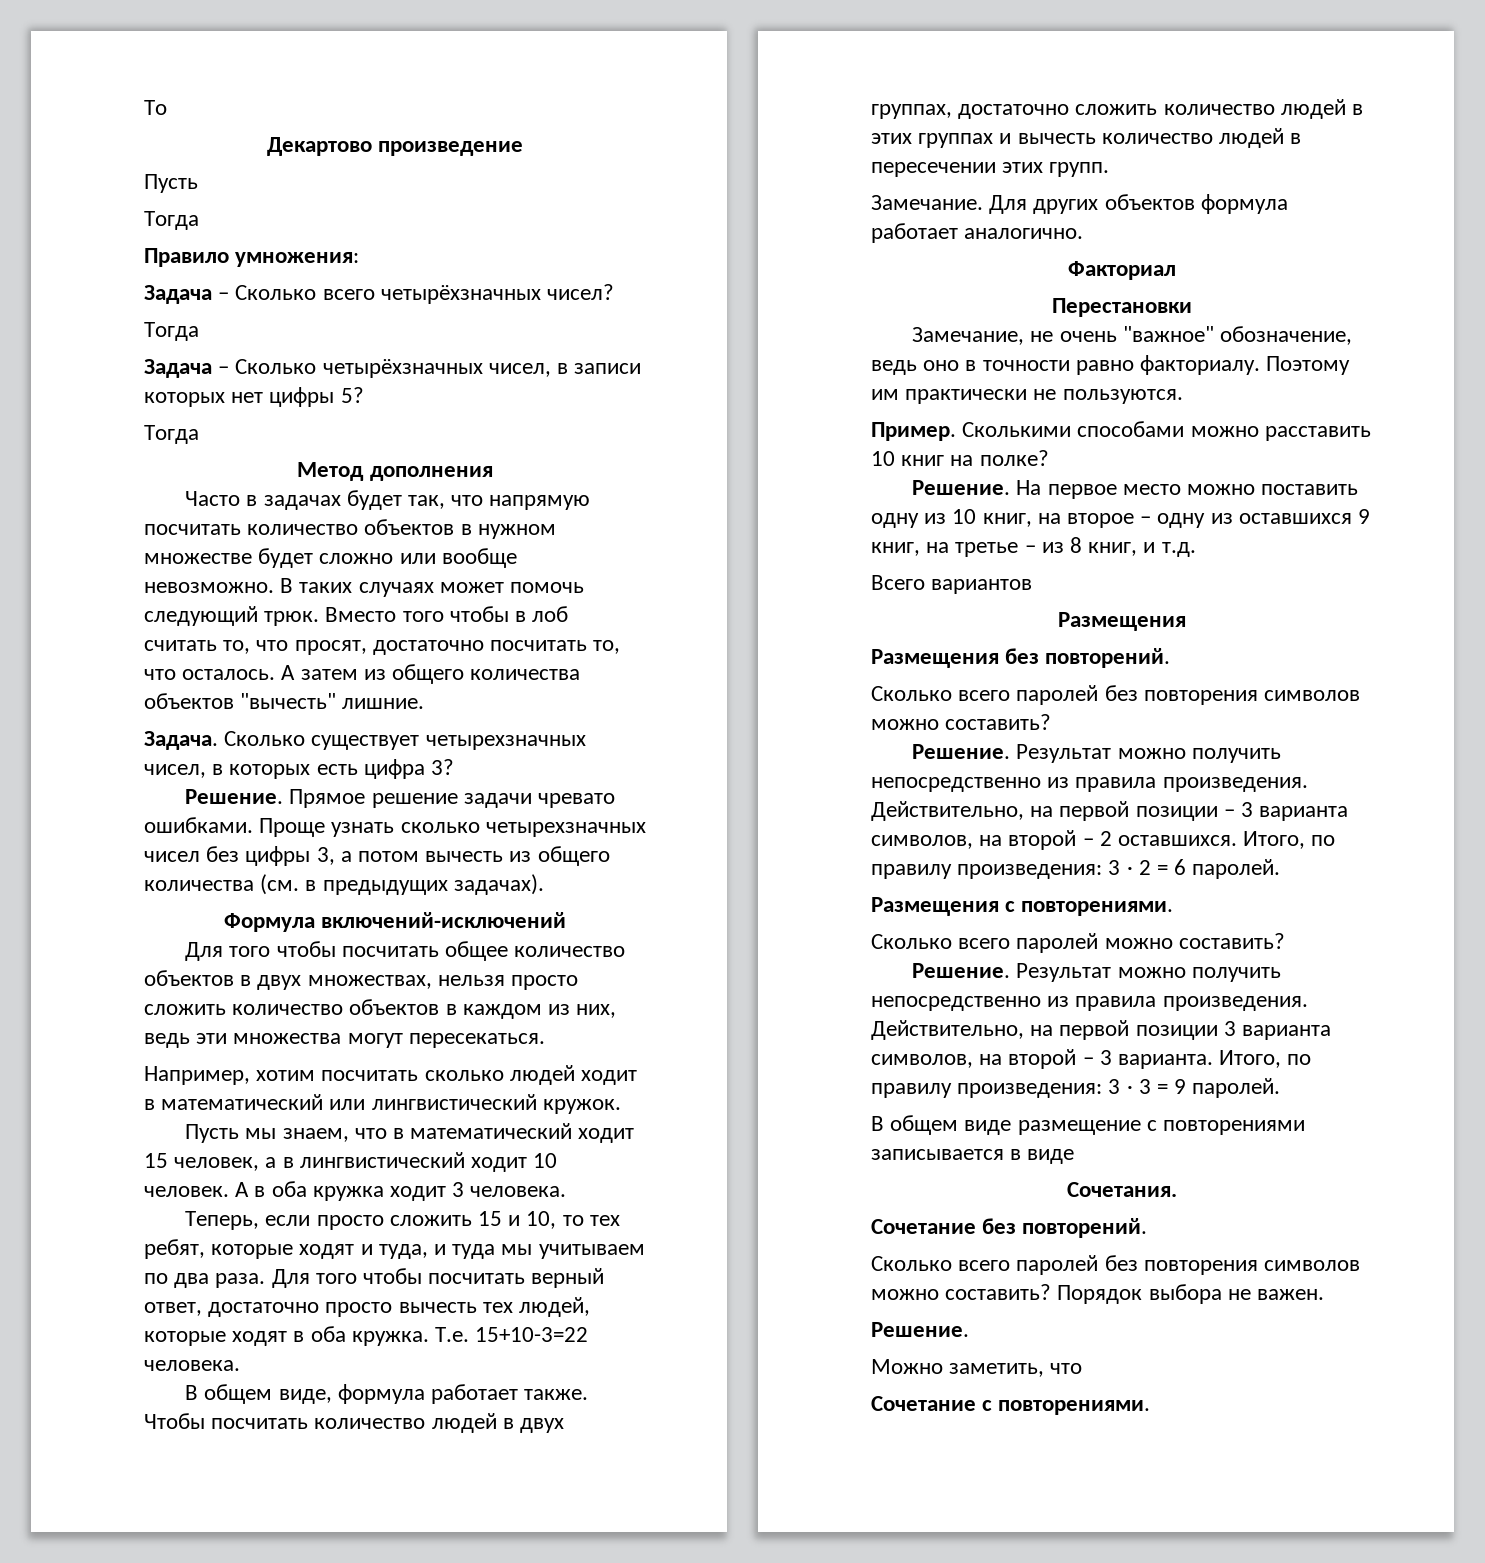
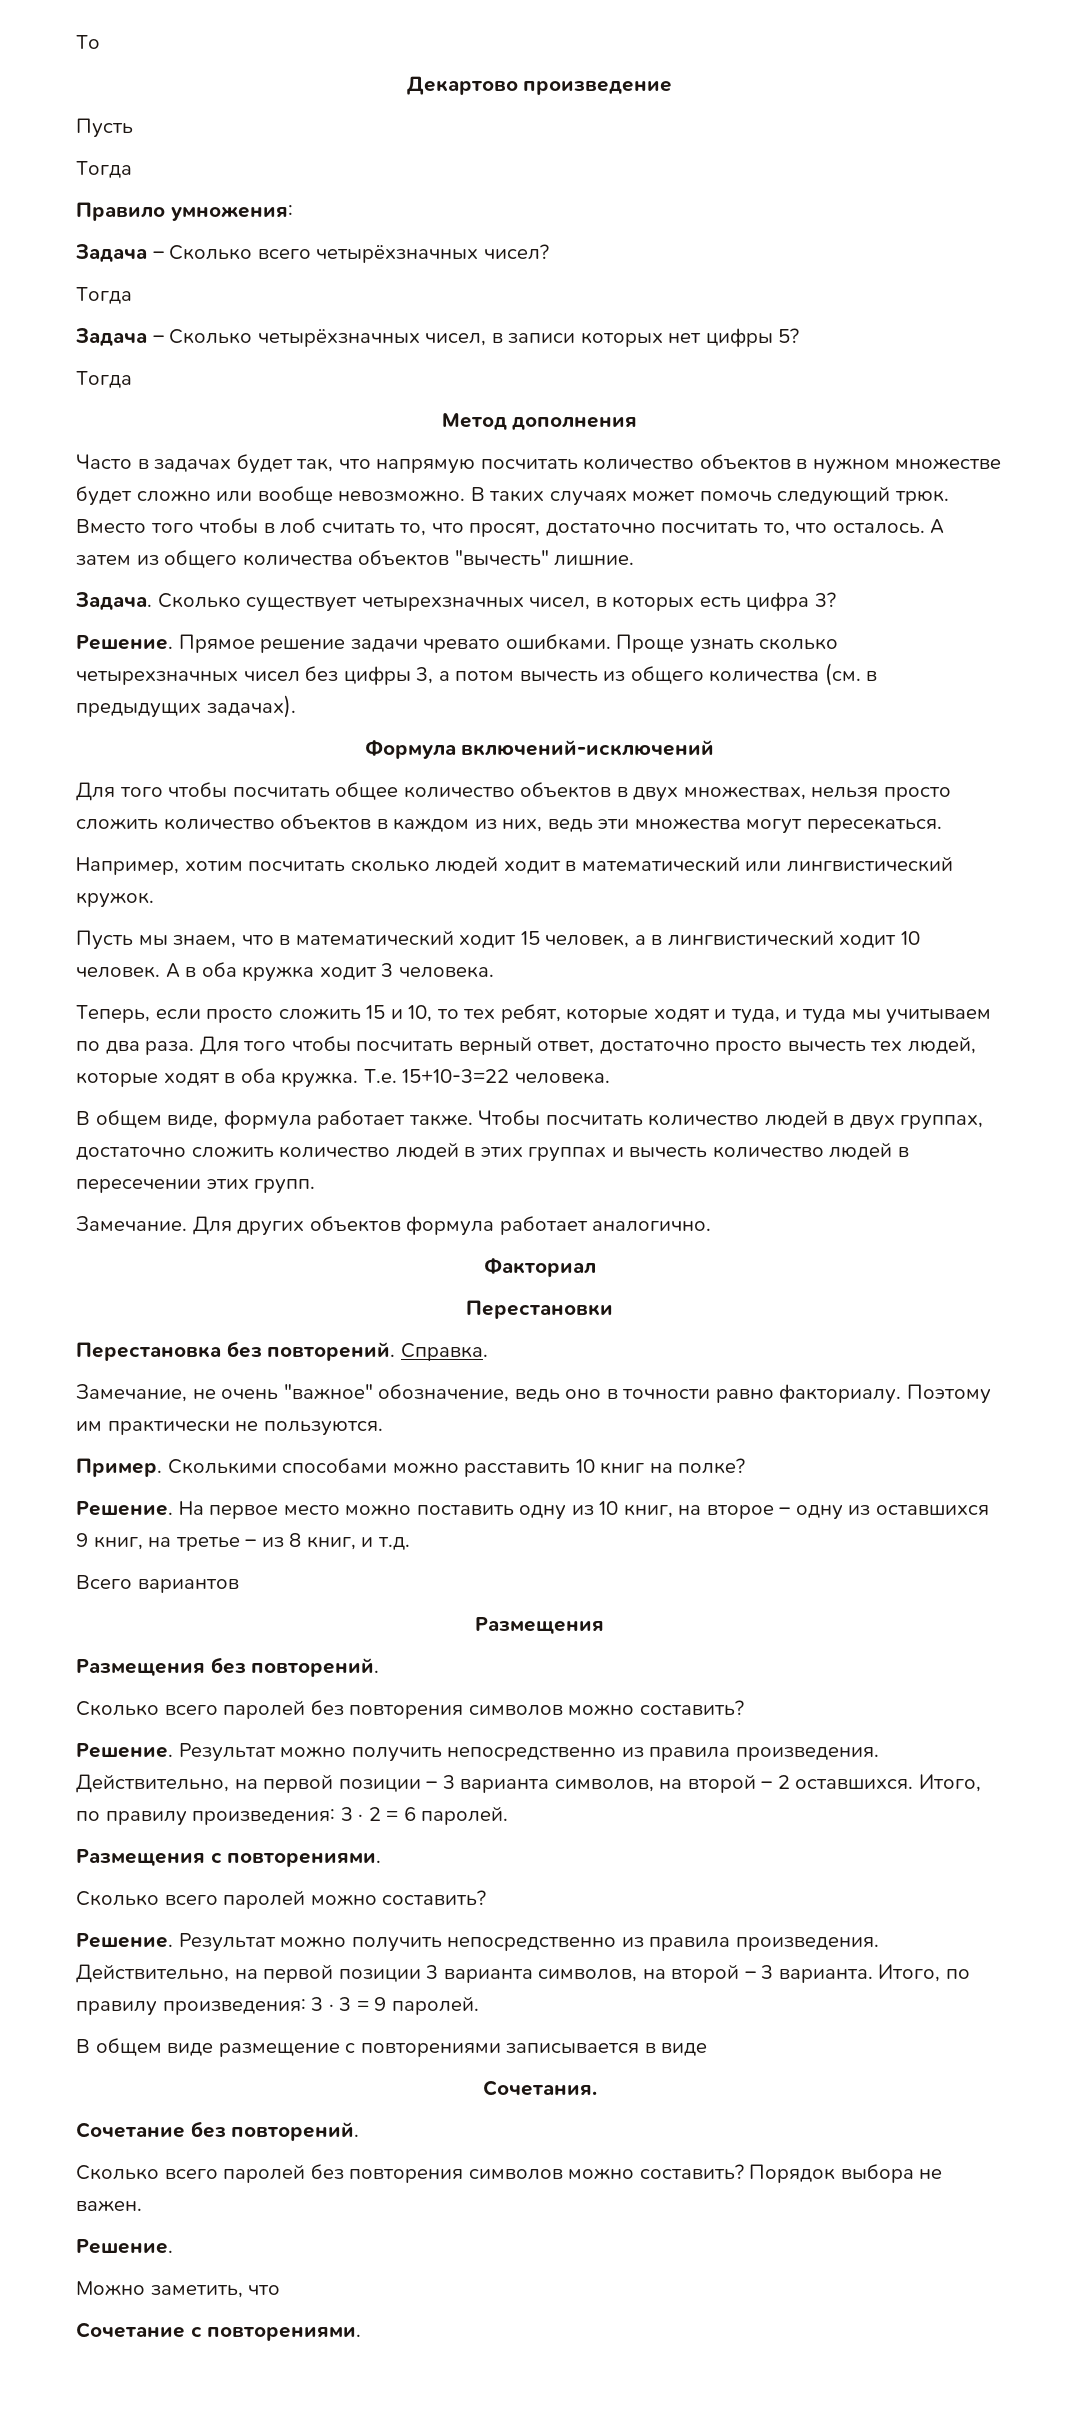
+ Перестановка без повторений. Справка.

